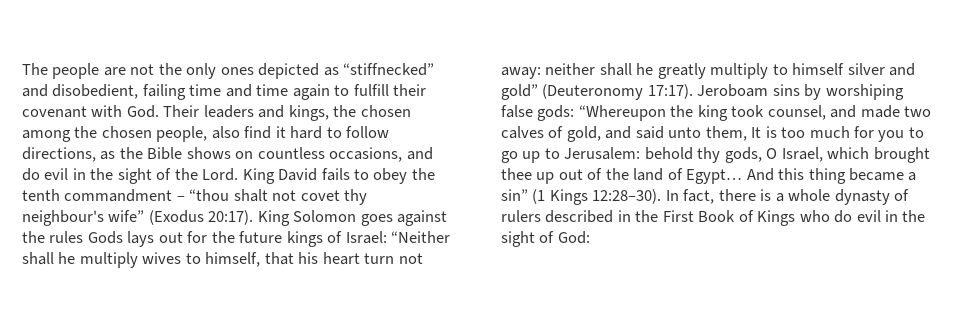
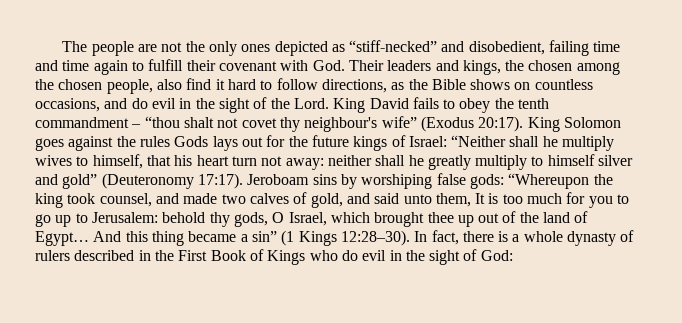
- The people are not the only ones depicted as “stiffnecked” and disobedient, failing time and time again to fulfill their covenant with God. Their leaders and kings, the chosen among the chosen people, also find it hard to follow directions, as the Bible shows on countless occasions, and do evil in the sight of the Lord.
+ The people are not the only ones depicted as “stiff-necked” and disobedient, failing time and time again to fulfill their covenant with God. Their leaders and kings, the chosen among the chosen people, also find it hard to follow directions, as the Bible shows on countless occasions, and do evil in the sight of the Lord.

